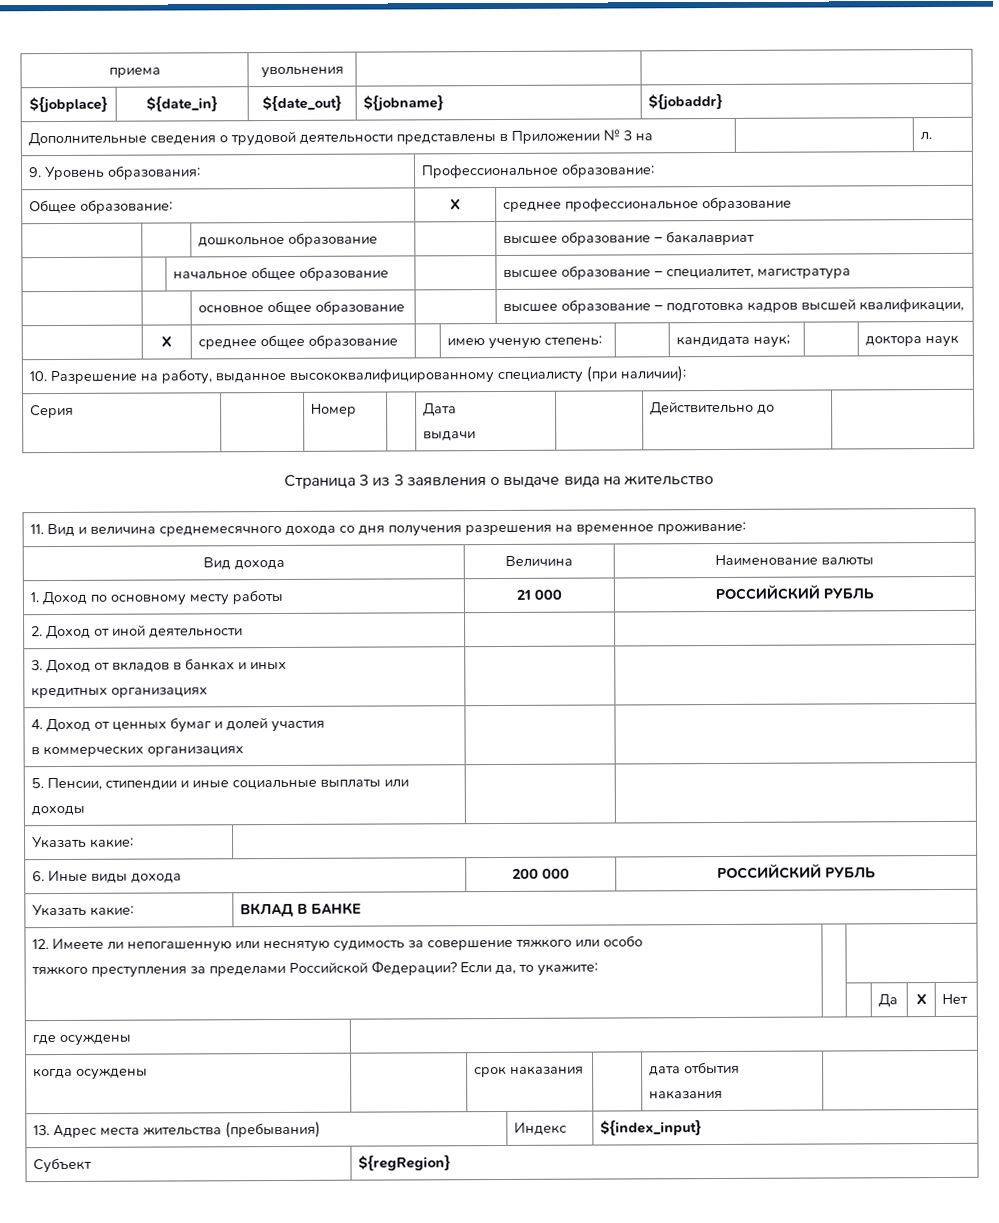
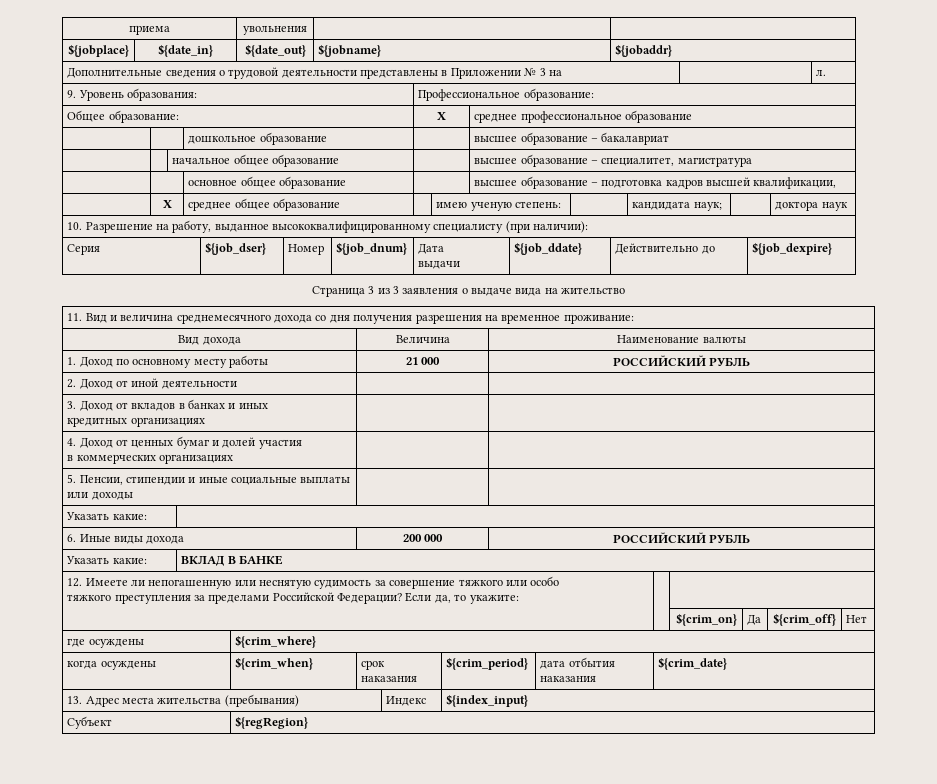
- Серия | | Номер | | Дата
- выдачи | | Действительно до |
+ Серия | ${job_dser} | Номер | ${job_dnum} | Дата
+ выдачи | ${job_ddate} | Действительно до | ${job_dexpire}
- | | | Да | Х | Нет
+ | | ${crim_on} | Да | ${crim_off} | Нет
- где осуждены |
+ где осуждены | ${crim_where}
- когда осуждены | | срок наказания | | дата отбытия наказания |
+ когда осуждены | ${crim_when} | срок наказания | ${crim_period} | дата отбытия наказания | ${crim_date}

